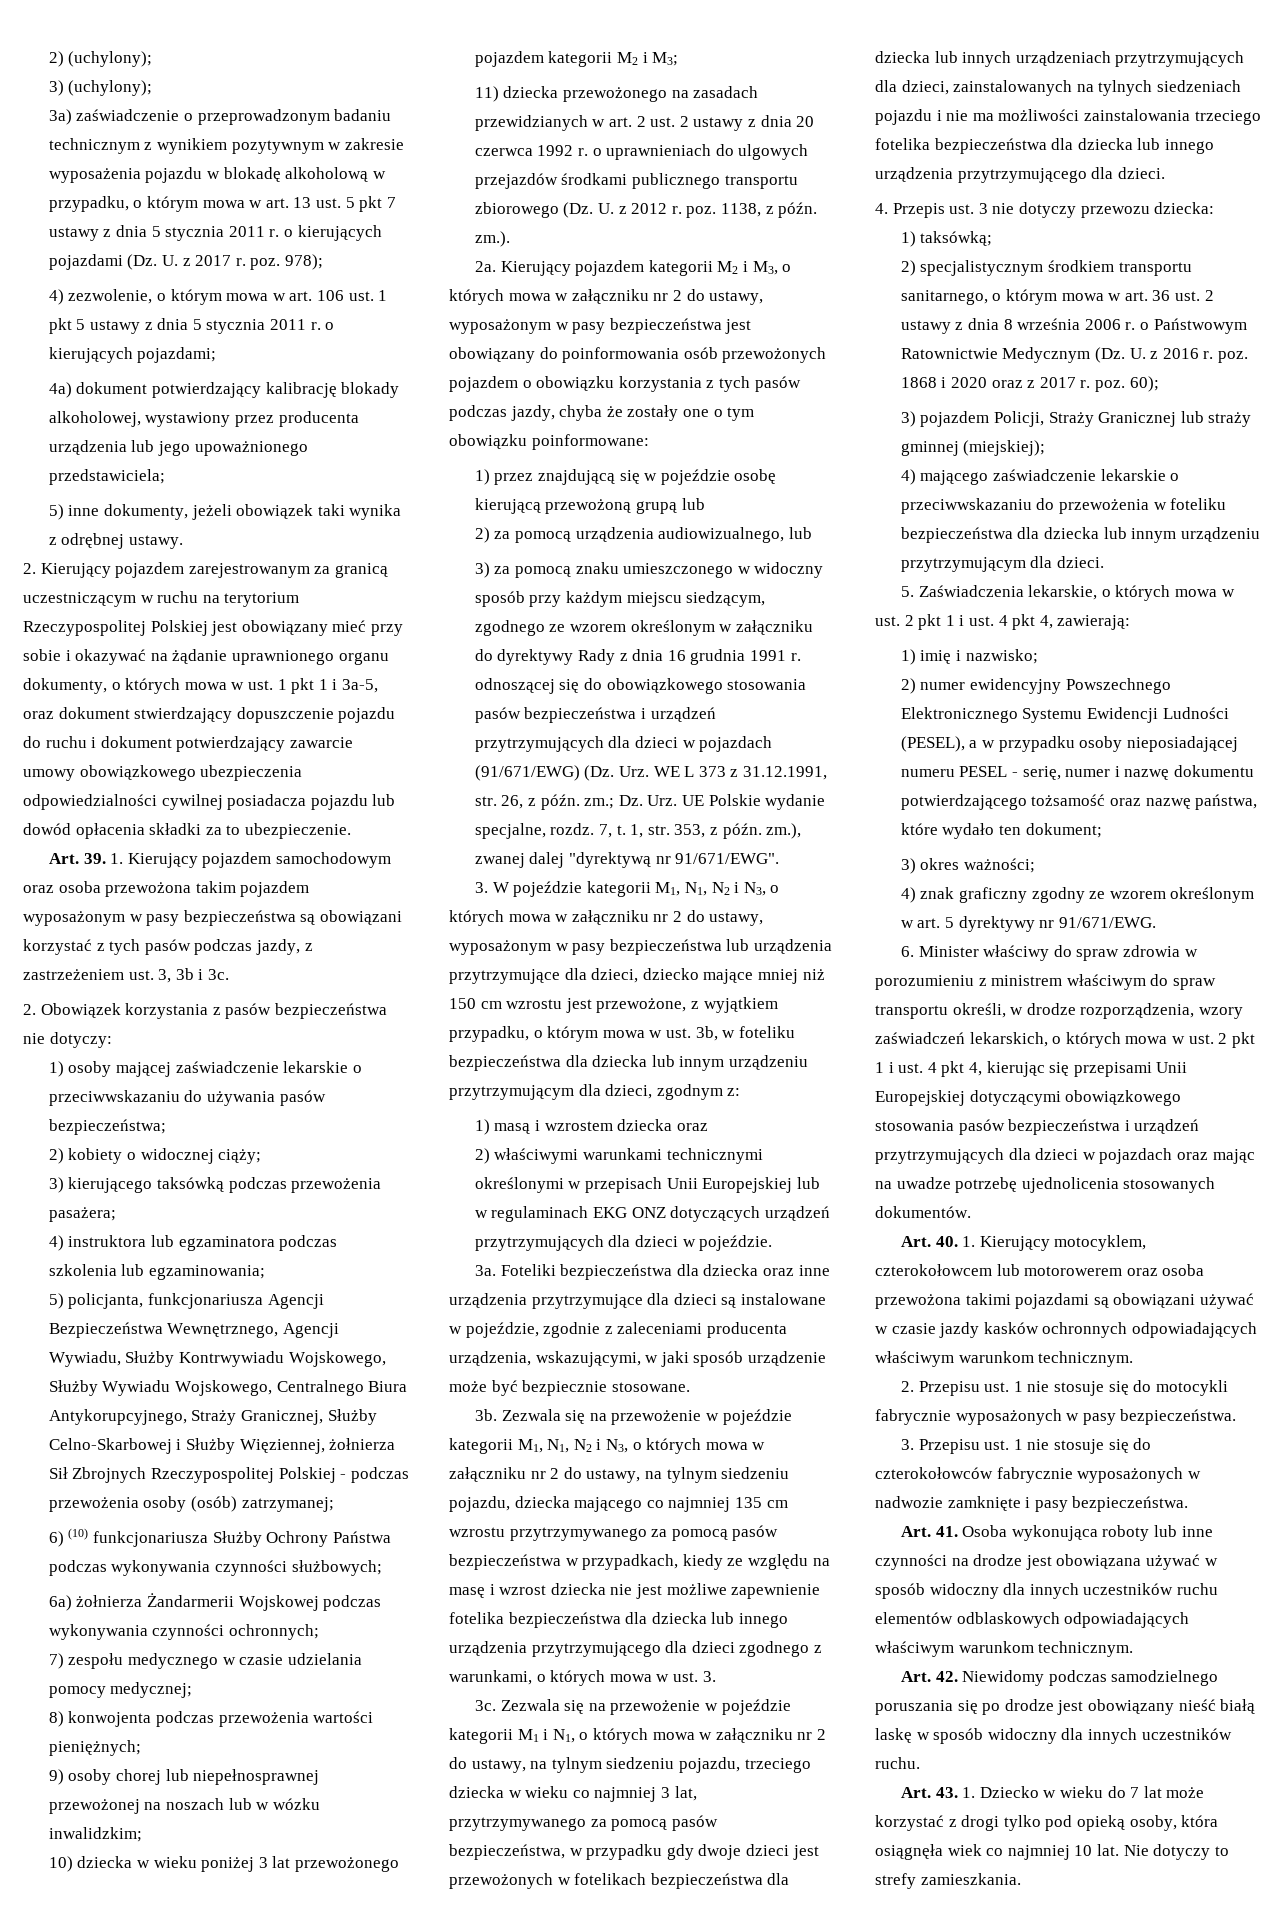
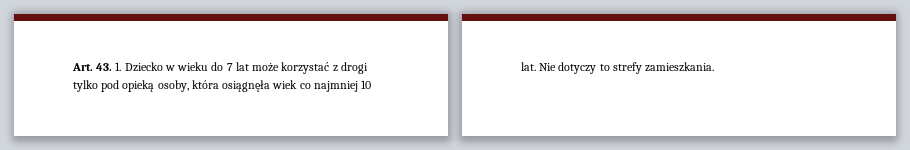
- 2) (uchylony);
- 3) (uchylony);
- 3a) zaświadczenie o przeprowadzonym badaniu technicznym z wynikiem pozytywnym w zakresie wyposażenia pojazdu w blokadę alkoholową w przypadku, o którym mowa w art. 13 ust. 5 pkt 7 ustawy z dnia 5 stycznia 2011 r. o kierujących pojazdami (Dz. U. z 2017 r. poz. 978);
- 4) zezwolenie, o którym mowa w art. 106 ust. 1 pkt 5 ustawy z dnia 5 stycznia 2011 r. o kierujących pojazdami;
- 4a) dokument potwierdzający kalibrację blokady alkoholowej, wystawiony przez producenta urządzenia lub jego upoważnionego przedstawiciela;
- 5) inne dokumenty, jeżeli obowiązek taki wynika z odrębnej ustawy.
- 2. Kierujący pojazdem zarejestrowanym za granicą uczestniczącym w ruchu na terytorium Rzeczypospolitej Polskiej jest obowiązany mieć przy sobie i okazywać na żądanie uprawnionego organu dokumenty, o których mowa w ust. 1 pkt 1 i 3a-5, oraz dokument stwierdzający dopuszczenie pojazdu do ruchu i dokument potwierdzający zawarcie umowy obowiązkowego ubezpieczenia odpowiedzialności cywilnej posiadacza pojazdu lub dowód opłacenia składki za to ubezpieczenie.
- Art. 39. 1. Kierujący pojazdem samochodowym oraz osoba przewożona takim pojazdem wyposażonym w pasy bezpieczeństwa są obowiązani korzystać z tych pasów podczas jazdy, z zastrzeżeniem ust. 3, 3b i 3c.
- 2. Obowiązek korzystania z pasów bezpieczeństwa nie dotyczy:
- 1) osoby mającej zaświadczenie lekarskie o przeciwwskazaniu do używania pasów bezpieczeństwa;
- 2) kobiety o widocznej ciąży;
- 3) kierującego taksówką podczas przewożenia pasażera;
- 4) instruktora lub egzaminatora podczas szkolenia lub egzaminowania;
- 5) policjanta, funkcjonariusza Agencji Bezpieczeństwa Wewnętrznego, Agencji Wywiadu, Służby Kontrwywiadu Wojskowego, Służby Wywiadu Wojskowego, Centralnego Biura Antykorupcyjnego, Straży Granicznej, Służby Celno-Skarbowej i Służby Więziennej, żołnierza Sił Zbrojnych Rzeczypospolitej Polskiej - podczas przewożenia osoby (osób) zatrzymanej;
- 6) (10) funkcjonariusza Służby Ochrony Państwa podczas wykonywania czynności służbowych;
- 6a) żołnierza Żandarmerii Wojskowej podczas wykonywania czynności ochronnych;
- 7) zespołu medycznego w czasie udzielania pomocy medycznej;
- 8) konwojenta podczas przewożenia wartości pieniężnych;
- 9) osoby chorej lub niepełnosprawnej przewożonej na noszach lub w wózku inwalidzkim;
- 10) dziecka w wieku poniżej 3 lat przewożonego pojazdem kategorii M2 i M3;
- 11) dziecka przewożonego na zasadach przewidzianych w art. 2 ust. 2 ustawy z dnia 20 czerwca 1992 r. o uprawnieniach do ulgowych przejazdów środkami publicznego transportu zbiorowego (Dz. U. z 2012 r. poz. 1138, z późn. zm.).
- 2a. Kierujący pojazdem kategorii M2 i M3, o których mowa w załączniku nr 2 do ustawy, wyposażonym w pasy bezpieczeństwa jest obowiązany do poinformowania osób przewożonych pojazdem o obowiązku korzystania z tych pasów podczas jazdy, chyba że zostały one o tym obowiązku poinformowane:
- 1) przez znajdującą się w pojeździe osobę kierującą przewożoną grupą lub
- 2) za pomocą urządzenia audiowizualnego, lub
- 3) za pomocą znaku umieszczonego w widoczny sposób przy każdym miejscu siedzącym, zgodnego ze wzorem określonym w załączniku do dyrektywy Rady z dnia 16 grudnia 1991 r. odnoszącej się do obowiązkowego stosowania pasów bezpieczeństwa i urządzeń przytrzymujących dla dzieci w pojazdach (91/671/EWG) (Dz. Urz. WE L 373 z 31.12.1991, str. 26, z późn. zm.; Dz. Urz. UE Polskie wydanie specjalne, rozdz. 7, t. 1, str. 353, z późn. zm.), zwanej dalej "dyrektywą nr 91/671/EWG".
- 3. W pojeździe kategorii M1, N1, N2 i N3, o których mowa w załączniku nr 2 do ustawy, wyposażonym w pasy bezpieczeństwa lub urządzenia przytrzymujące dla dzieci, dziecko mające mniej niż 150 cm wzrostu jest przewożone, z wyjątkiem przypadku, o którym mowa w ust. 3b, w foteliku bezpieczeństwa dla dziecka lub innym urządzeniu przytrzymującym dla dzieci, zgodnym z:
- 1) masą i wzrostem dziecka oraz
- 2) właściwymi warunkami technicznymi określonymi w przepisach Unii Europejskiej lub w regulaminach EKG ONZ dotyczących urządzeń przytrzymujących dla dzieci w pojeździe.
- 3a. Foteliki bezpieczeństwa dla dziecka oraz inne urządzenia przytrzymujące dla dzieci są instalowane w pojeździe, zgodnie z zaleceniami producenta urządzenia, wskazującymi, w jaki sposób urządzenie może być bezpiecznie stosowane.
- 3b. Zezwala się na przewożenie w pojeździe kategorii M1, N1, N2 i N3, o których mowa w załączniku nr 2 do ustawy, na tylnym siedzeniu pojazdu, dziecka mającego co najmniej 135 cm wzrostu przytrzymywanego za pomocą pasów bezpieczeństwa w przypadkach, kiedy ze względu na masę i wzrost dziecka nie jest możliwe zapewnienie fotelika bezpieczeństwa dla dziecka lub innego urządzenia przytrzymującego dla dzieci zgodnego z warunkami, o których mowa w ust. 3.
- 3c. Zezwala się na przewożenie w pojeździe kategorii M1 i N1, o których mowa w załączniku nr 2 do ustawy, na tylnym siedzeniu pojazdu, trzeciego dziecka w wieku co najmniej 3 lat, przytrzymywanego za pomocą pasów bezpieczeństwa, w przypadku gdy dwoje dzieci jest przewożonych w fotelikach bezpieczeństwa dla dziecka lub innych urządzeniach przytrzymujących dla dzieci, zainstalowanych na tylnych siedzeniach pojazdu i nie ma możliwości zainstalowania trzeciego fotelika bezpieczeństwa dla dziecka lub innego urządzenia przytrzymującego dla dzieci.
- 4. Przepis ust. 3 nie dotyczy przewozu dziecka:
- 1) taksówką;
- 2) specjalistycznym środkiem transportu sanitarnego, o którym mowa w art. 36 ust. 2 ustawy z dnia 8 września 2006 r. o Państwowym Ratownictwie Medycznym (Dz. U. z 2016 r. poz. 1868 i 2020 oraz z 2017 r. poz. 60);
- 3) pojazdem Policji, Straży Granicznej lub straży gminnej (miejskiej);
- 4) mającego zaświadczenie lekarskie o przeciwwskazaniu do przewożenia w foteliku bezpieczeństwa dla dziecka lub innym urządzeniu przytrzymującym dla dzieci.
- 5. Zaświadczenia lekarskie, o których mowa w ust. 2 pkt 1 i ust. 4 pkt 4, zawierają:
- 1) imię i nazwisko;
- 2) numer ewidencyjny Powszechnego Elektronicznego Systemu Ewidencji Ludności (PESEL), a w przypadku osoby nieposiadającej numeru PESEL - serię, numer i nazwę dokumentu potwierdzającego tożsamość oraz nazwę państwa, które wydało ten dokument;
- 3) okres ważności;
- 4) znak graficzny zgodny ze wzorem określonym w art. 5 dyrektywy nr 91/671/EWG.
- 6. Minister właściwy do spraw zdrowia w porozumieniu z ministrem właściwym do spraw transportu określi, w drodze rozporządzenia, wzory zaświadczeń lekarskich, o których mowa w ust. 2 pkt 1 i ust. 4 pkt 4, kierując się przepisami Unii Europejskiej dotyczącymi obowiązkowego stosowania pasów bezpieczeństwa i urządzeń przytrzymujących dla dzieci w pojazdach oraz mając na uwadze potrzebę ujednolicenia stosowanych dokumentów.
- Art. 40. 1. Kierujący motocyklem, czterokołowcem lub motorowerem oraz osoba przewożona takimi pojazdami są obowiązani używać w czasie jazdy kasków ochronnych odpowiadających właściwym warunkom technicznym.
- 2. Przepisu ust. 1 nie stosuje się do motocykli fabrycznie wyposażonych w pasy bezpieczeństwa.
- 3. Przepisu ust. 1 nie stosuje się do czterokołowców fabrycznie wyposażonych w nadwozie zamknięte i pasy bezpieczeństwa.
- Art. 41. Osoba wykonująca roboty lub inne czynności na drodze jest obowiązana używać w sposób widoczny dla innych uczestników ruchu elementów odblaskowych odpowiadających właściwym warunkom technicznym.
- Art. 42. Niewidomy podczas samodzielnego poruszania się po drodze jest obowiązany nieść białą laskę w sposób widoczny dla innych uczestników ruchu.

